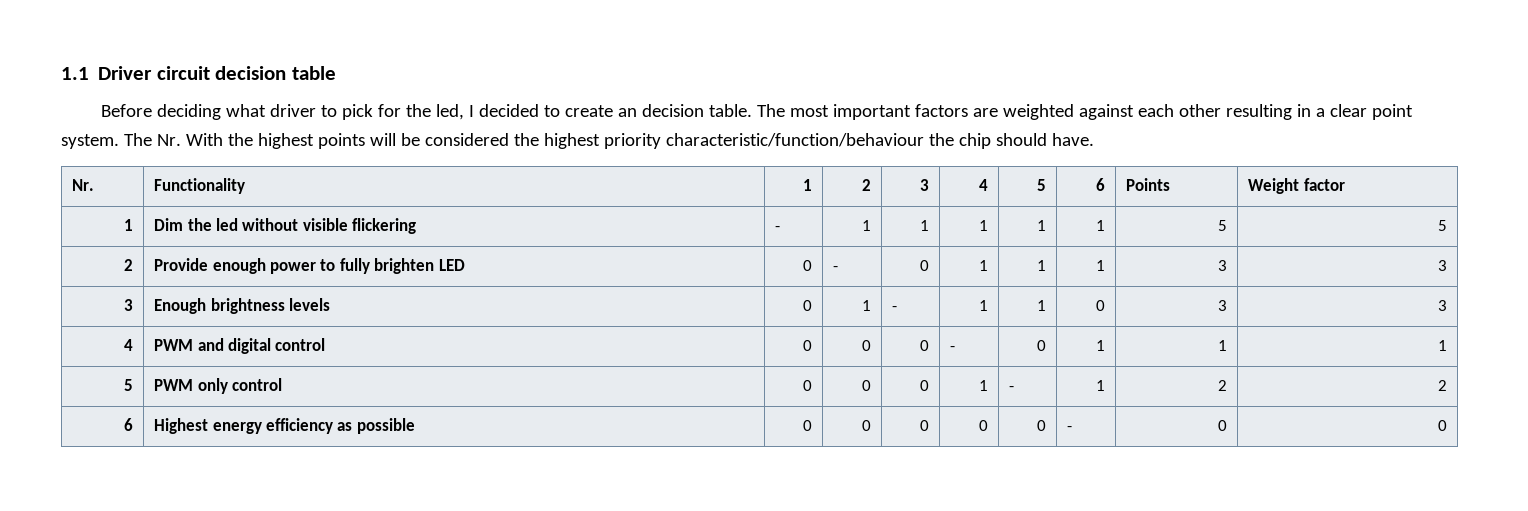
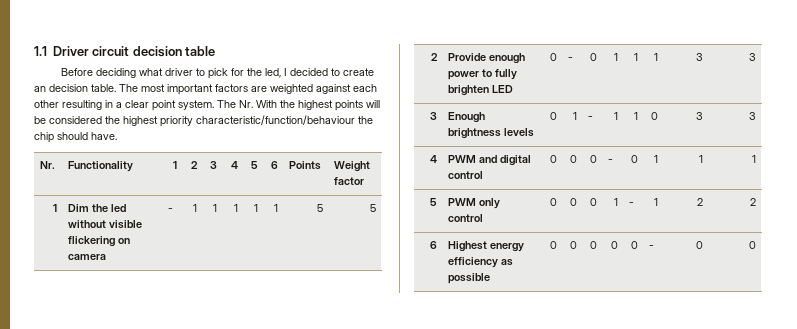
- 1 | Dim the led without visible flickering | - | 1 | 1 | 1 | 1 | 1 | 5 | 5
+ 1 | Dim the led without visible flickering on camera | - | 1 | 1 | 1 | 1 | 1 | 5 | 5

